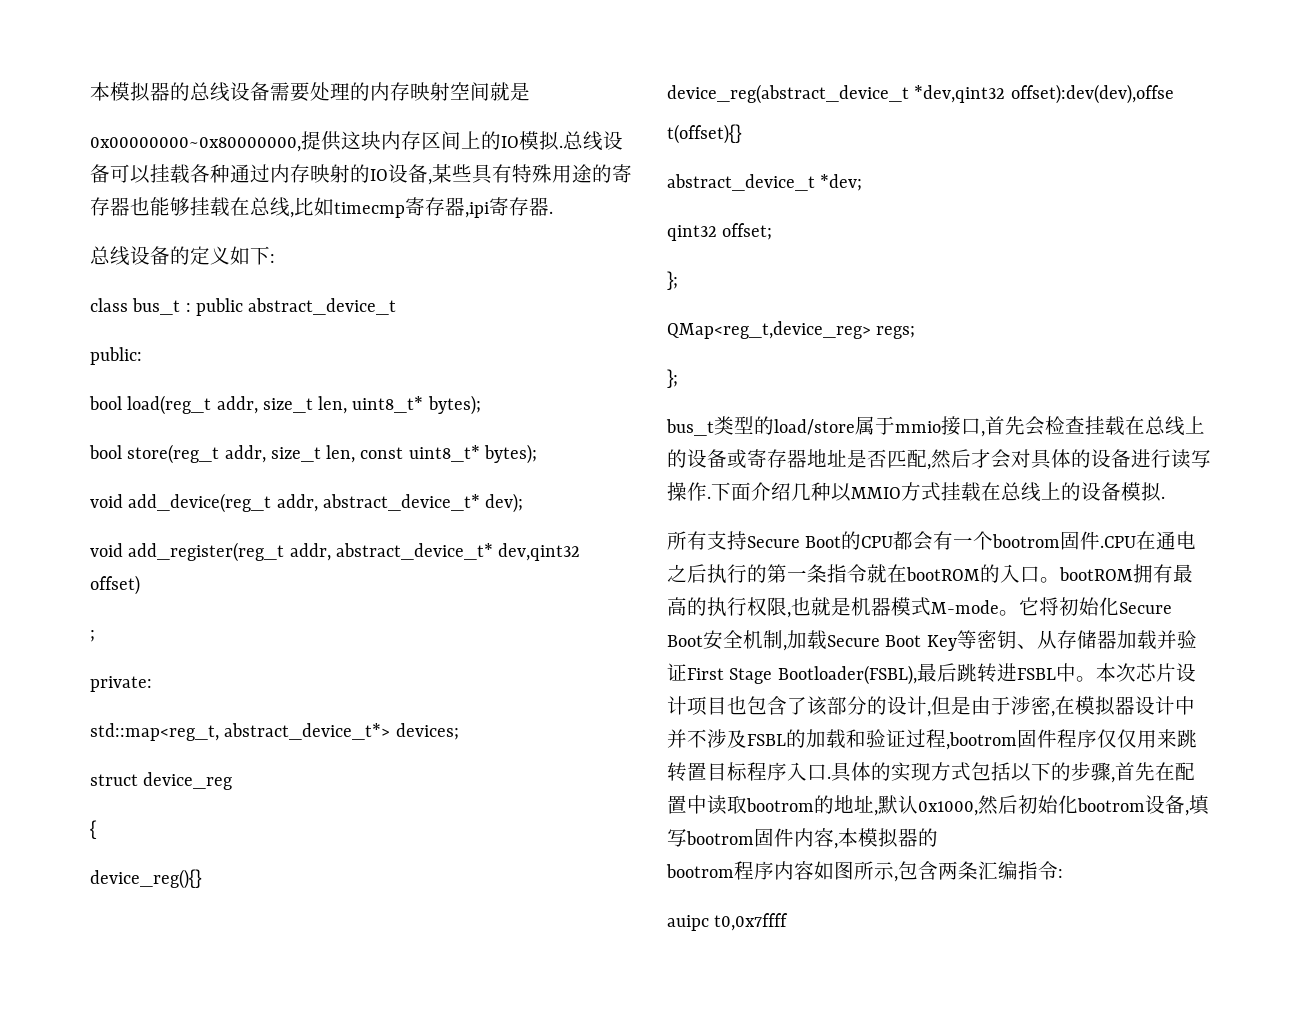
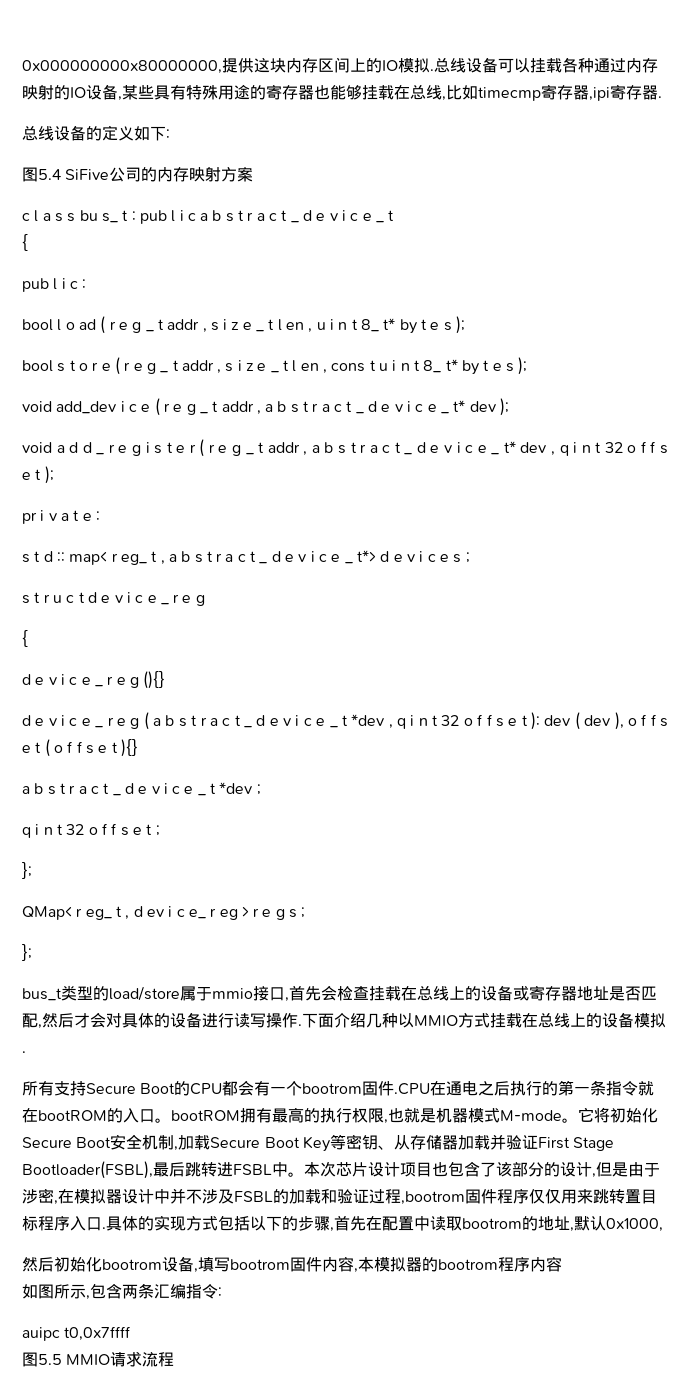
- 本模拟器的总线设备需要处理的内存映射空间就是
- 0x00000000~0x80000000,提供这块内存区间上的IO模拟.
+ 0x000000000x80000000,提供这块内存区间上的IO模拟.
- class bus_t : public abstract_device_t
- public:
- bool load(reg_t addr, size_t len, uint8_t* bytes);
- bool store(reg_t addr, size_t len, const uint8_t* bytes);
- void add_device(reg_t addr, abstract_device_t* dev);
- void add_register(reg_t addr, abstract_device_t* dev,qint32 offset)
- ;
- private:
- std::map<reg_t, abstract_device_t*> devices;
- struct device_reg
+ 图5.4 SiFive公司的内存映射方案
+ c l a s s bu s_ t : pub l i c a b s t r a c t _ d e v i c e _ t
  {
- device_reg(){}
- device_reg(abstract_device_t *dev,qint32 offset):dev(dev),offse
- t(offset){}
- abstract_device_t *dev;
- qint32 offset;
+ pub l i c :
+ bool l o ad ( r e g _ t addr , s i z e _ t l en , u i n t 8_ t* by t e s );
+ bool s t o r e ( r e g _ t addr , s i z e _ t l en , cons t u i n t 8_ t* by t e s );
+ void add_dev i c e ( r e g _ t addr , a b s t r a c t _ d e v i c e _ t* dev );
+ void a d d _ r e g i s t e r ( r e g _ t addr , a b s t r a c t _ d e v i c e _ t* dev , q i n t 32 o f f s e t );
+ pr i v a t e :
+ s t d :: map< r eg_ t , a b s t r a c t _ d e v i c e _ t*> d e v i c e s ;
+ s t r u c t d e v i c e _ r e g
+ {
+ d e v i c e _ r e g (){}
+ d e v i c e _ r e g ( a b s t r a c t _ d e v i c e _ t *dev , q i n t 32 o f f s e t ): dev ( dev ), o f f s e t ( o f f s e t ){}
+ a b s t r a c t _ d e v i c e _ t *dev ;
+ q i n t 32 o f f s e t ;
  };
- QMap<reg_t,device_reg> regs;
+ QMap< r eg_ t , d ev i c e_ r eg > r e g s ;
- 具体的实现方式包括以下的步骤,首先在配置中读取bootrom的地址,默认0x1000,然后初始化bootrom设备,填写bootrom固件内容,本模拟器的
- bootrom程序内容如图所示,包含两条汇编指令:
+ 具体的实现方式包括以下的步骤,首先在配置中读取bootrom的地址,默认0x1000,
+ 然后初始化bootrom设备,填写bootrom固件内容,本模拟器的bootrom程序内容
+ 如图所示,包含两条汇编指令:
+ 图5.5 MMIO请求流程

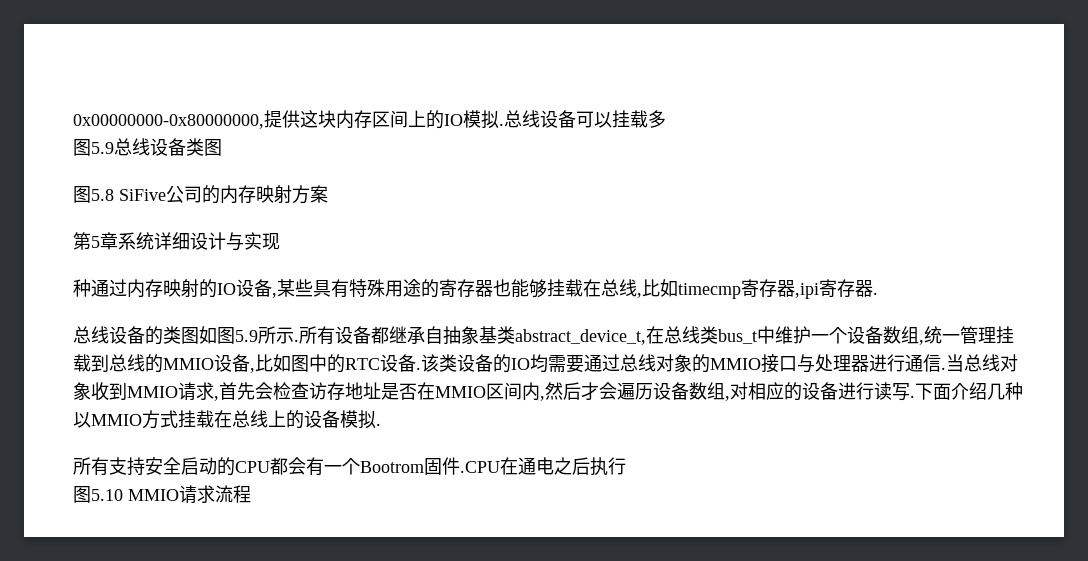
- 0x000000000x80000000,提供这块内存区间上的IO模拟.
+ 0x00000000-0x80000000,提供这块内存区间上的IO模拟.
- 总线设备可以挂载各种通过内存映射的IO设备,某些具有特殊用途的寄存器也能够挂载在总线,比如timecmp寄存器,ipi寄存器.
+ 总线设备可以挂载多
+ 图5.9总线设备类图
+ 图5.8 SiFive公司的内存映射方案
+ 第5章系统详细设计与实现
+ 种通过内存映射的IO设备,某些具有特殊用途的寄存器也能够挂载在总线,比如timecmp寄存器,ipi寄存器.
- 总线设备的定义如下:
- 图5.4 SiFive公司的内存映射方案
- c l a s s bu s_ t : pub l i c a b s t r a c t _ d e v i c e _ t
- {
- pub l i c :
- bool l o ad ( r e g _ t addr , s i z e _ t l en , u i n t 8_ t* by t e s );
- bool s t o r e ( r e g _ t addr , s i z e _ t l en , cons t u i n t 8_ t* by t e s );
- void add_dev i c e ( r e g _ t addr , a b s t r a c t _ d e v i c e _ t* dev );
- void a d d _ r e g i s t e r ( r e g _ t addr , a b s t r a c t _ d e v i c e _ t* dev , q i n t 32 o f f s e t );
- pr i v a t e :
- s t d :: map< r eg_ t , a b s t r a c t _ d e v i c e _ t*> d e v i c e s ;
- s t r u c t d e v i c e _ r e g
- {
- d e v i c e _ r e g (){}
- d e v i c e _ r e g ( a b s t r a c t _ d e v i c e _ t *dev , q i n t 32 o f f s e t ): dev ( dev ), o f f s e t ( o f f s e t ){}
- a b s t r a c t _ d e v i c e _ t *dev ;
- q i n t 32 o f f s e t ;
- };
- QMap< r eg_ t , d ev i c e_ r eg > r e g s ;
- };
- bus_t类型的load/store属于mmio接口,首先会检查挂载在总线上的设备或寄存器地址是否匹配,然后才会对具体的设备进行读写操作.
+ 总线设备的类图如图5.9所示.所有设备都继承自抽象基类abstract_device_t,在总线类bus_t中维护一个设备数组,统一管理挂载到总线的MMIO设备,比如图中的RTC设备.该类设备的IO均需要通过总线对象的MMIO接口与处理器进行通信.当总线对象收到MMIO请求,首先会检查访存地址是否在MMIO区间内,然后才会遍历设备数组,对相应的设备进行读写.
- 所有支持Secure Boot的CPU都会有一个bootrom固件.CPU在通电之后执行的第一条指令就在bootROM的入口。bootROM拥有最高的执行权限,也就是机器模式M-mode。它将初始化Secure Boot安全机制,加载Secure Boot Key等密钥、从存储器加载并验证First Stage Bootloader(FSBL),最后跳转进FSBL中。本次芯片设计项目也包含了该部分的设计,但是由于涉密,在模拟器设计中并不涉及FSBL的加载和验证过程,bootrom固件程序仅仅用来跳转置目标程序入口.具体的实现方式包括以下的步骤,首先在配置中读取bootrom的地址,默认0x1000,
- 然后初始化bootrom设备,填写bootrom固件内容,本模拟器的bootrom程序内容
- 如图所示,包含两条汇编指令:
- auipc t0,0x7ffff
- 图5.5 MMIO请求流程
+ 所有支持安全启动的CPU都会有一个Bootrom固件.CPU在通电之后执行
+ 图5.10 MMIO请求流程

